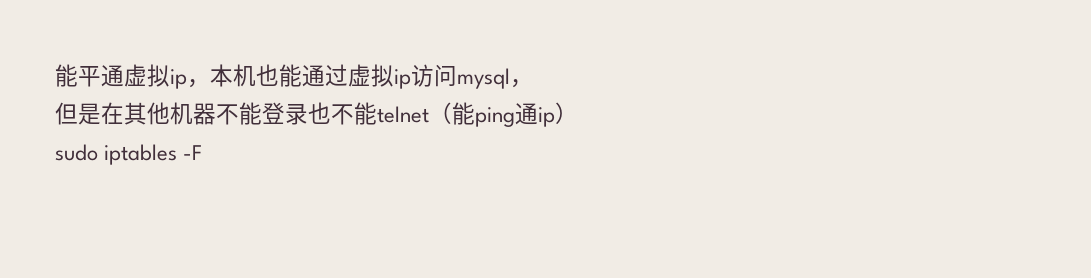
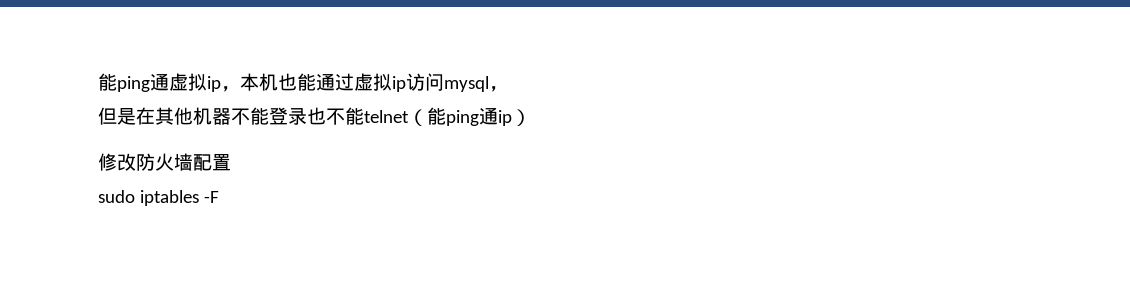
- 能平通虚拟ip，本机也能通过虚拟ip访问mysql，
+ 能ping通虚拟ip，本机也能通过虚拟ip访问mysql，
+ 修改防火墙配置

